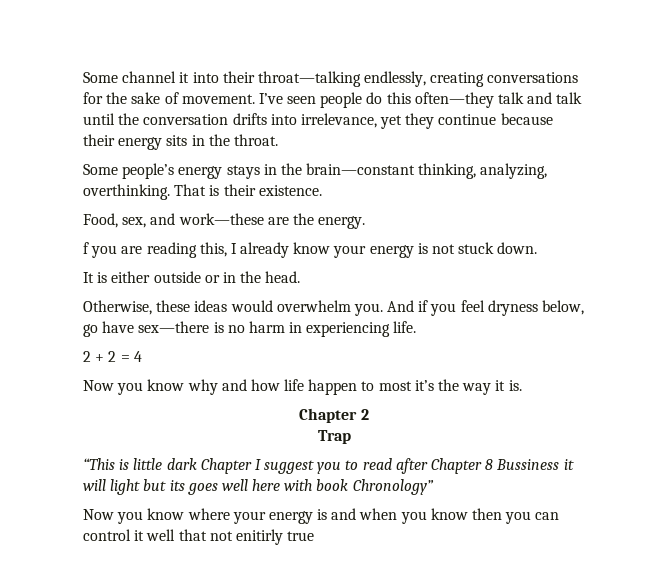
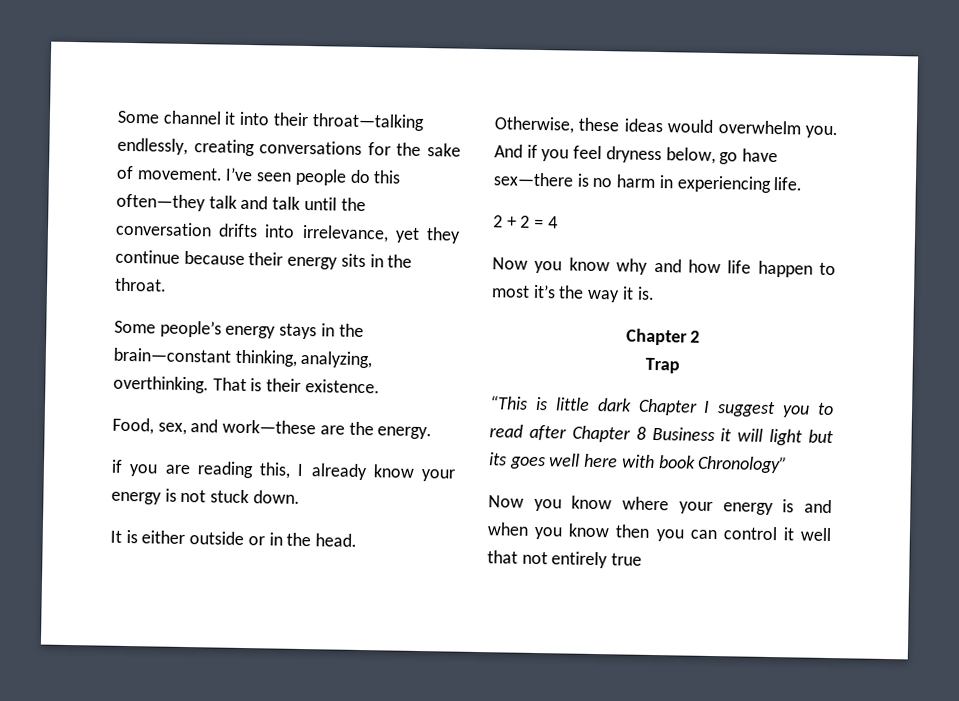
- f you are reading this, I already know your energy is not stuck down.
+ if you are reading this, I already know your energy is not stuck down.
- “This is little dark Chapter I suggest you to read after Chapter 8 Bussiness it will light but its goes well here with book Chronology”
+ “This is little dark Chapter I suggest you to read after Chapter 8 Business it will light but its goes well here with book Chronology”
- Now you know where your energy is and when you know then you can control it well that not enitirly true
+ Now you know where your energy is and when you know then you can control it well that not entirely true

